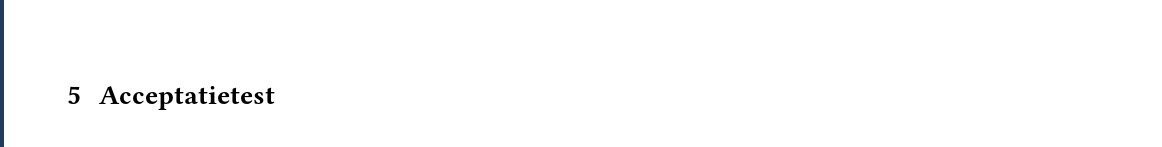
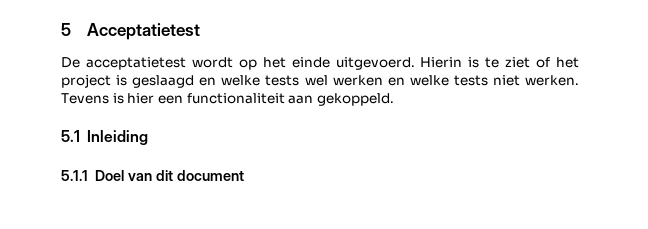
+ De acceptatietest wordt op het einde uitgevoerd. Hierin is te ziet of het project is geslaagd en welke tests wel werken en welke tests niet werken. Tevens is hier een functionaliteit aan gekoppeld.
+ 5.1 Inleiding
+ 5.1.1 Doel van dit document

